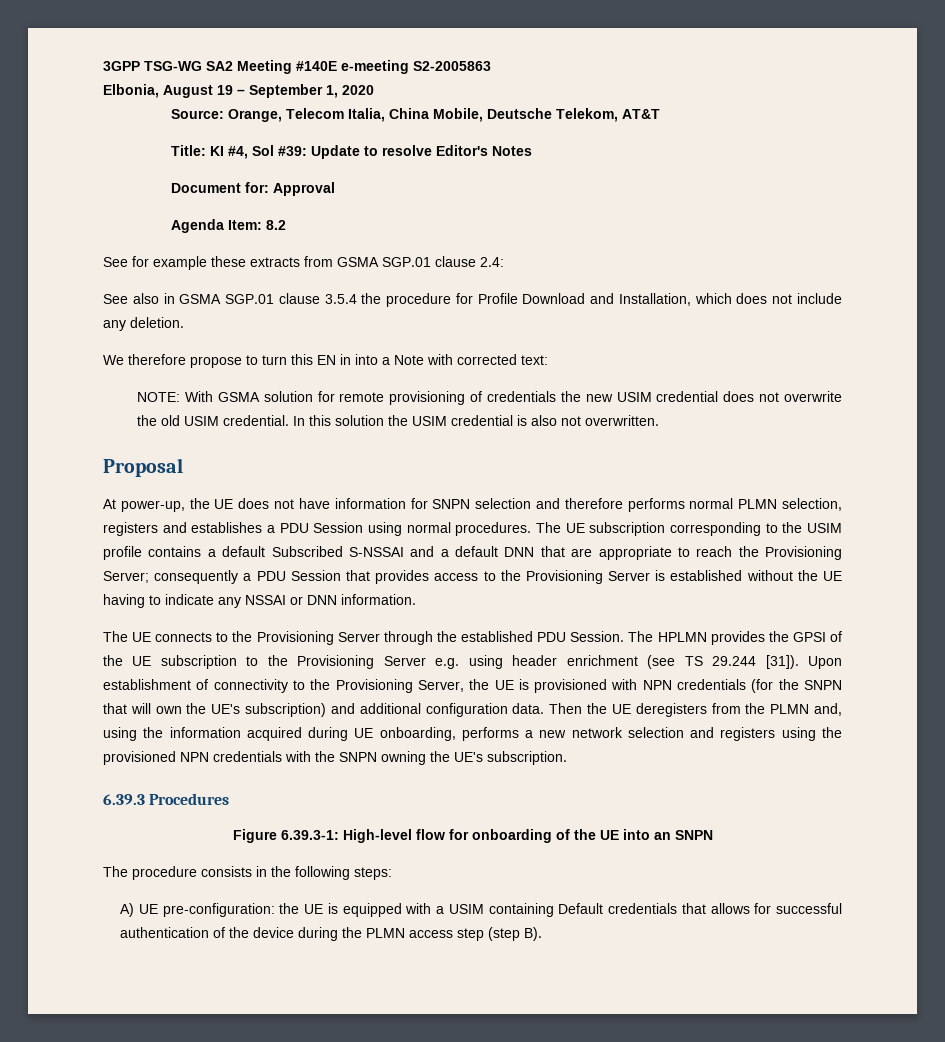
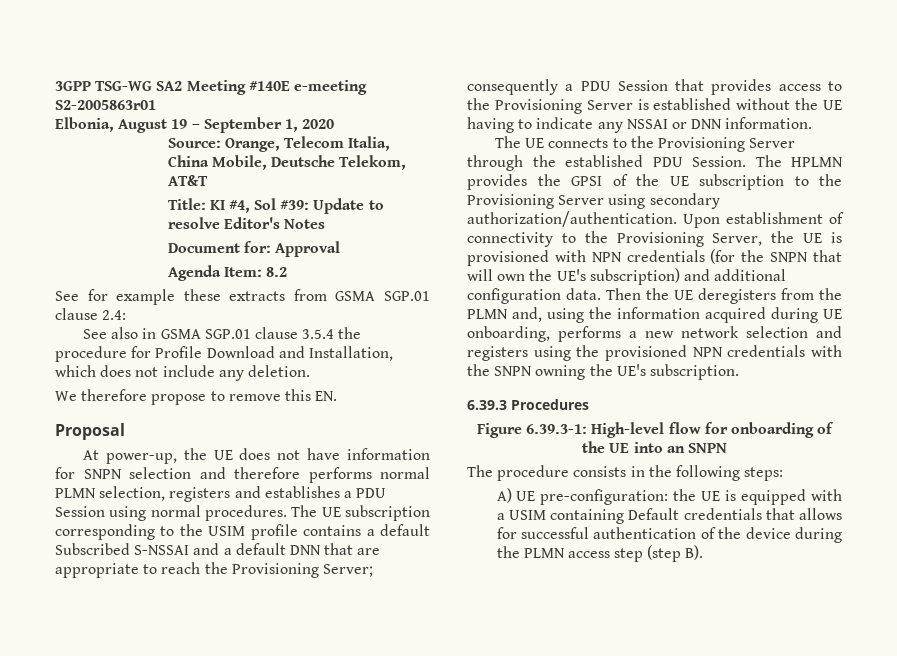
- 3GPP TSG-WG SA2 Meeting #140E e-meeting S2-2005863
+ 3GPP TSG-WG SA2 Meeting #140E e-meeting S2-2005863r01
- We therefore propose to turn this EN in into a Note with corrected text:
- NOTE: With GSMA solution for remote provisioning of credentials the new USIM credential does not overwrite the old USIM credential. In this solution the USIM credential is also not overwritten.
+ We therefore propose to remove this EN.
- The HPLMN provides the GPSI of the UE subscription to the Provisioning Server e.g. using header enrichment (see TS 29.244 [31]).
+ The HPLMN provides the GPSI of the UE subscription to the Provisioning Server using secondary authorization/authentication.

